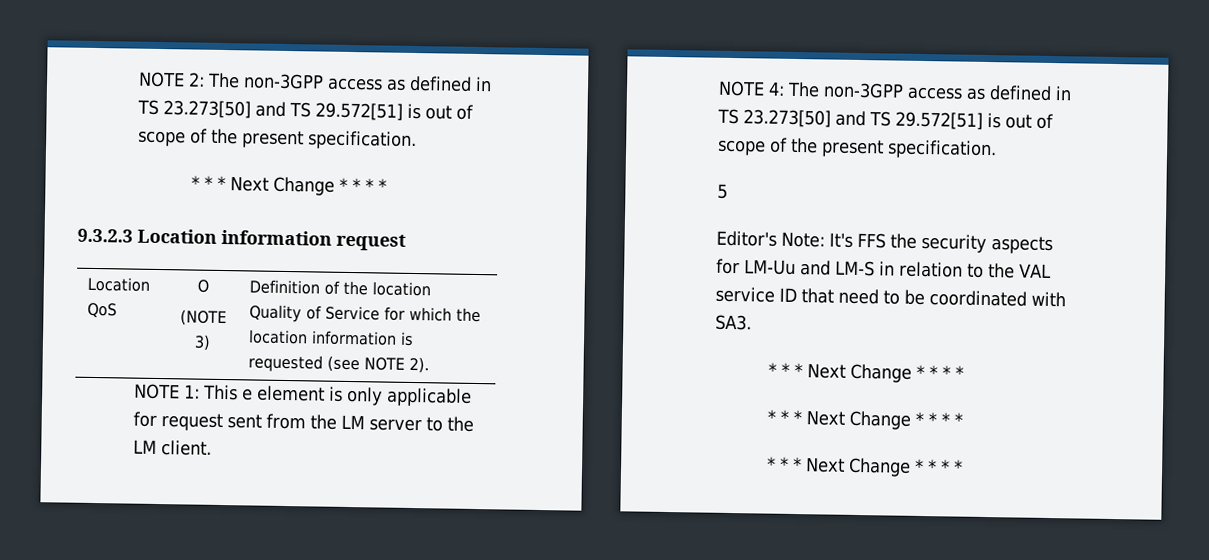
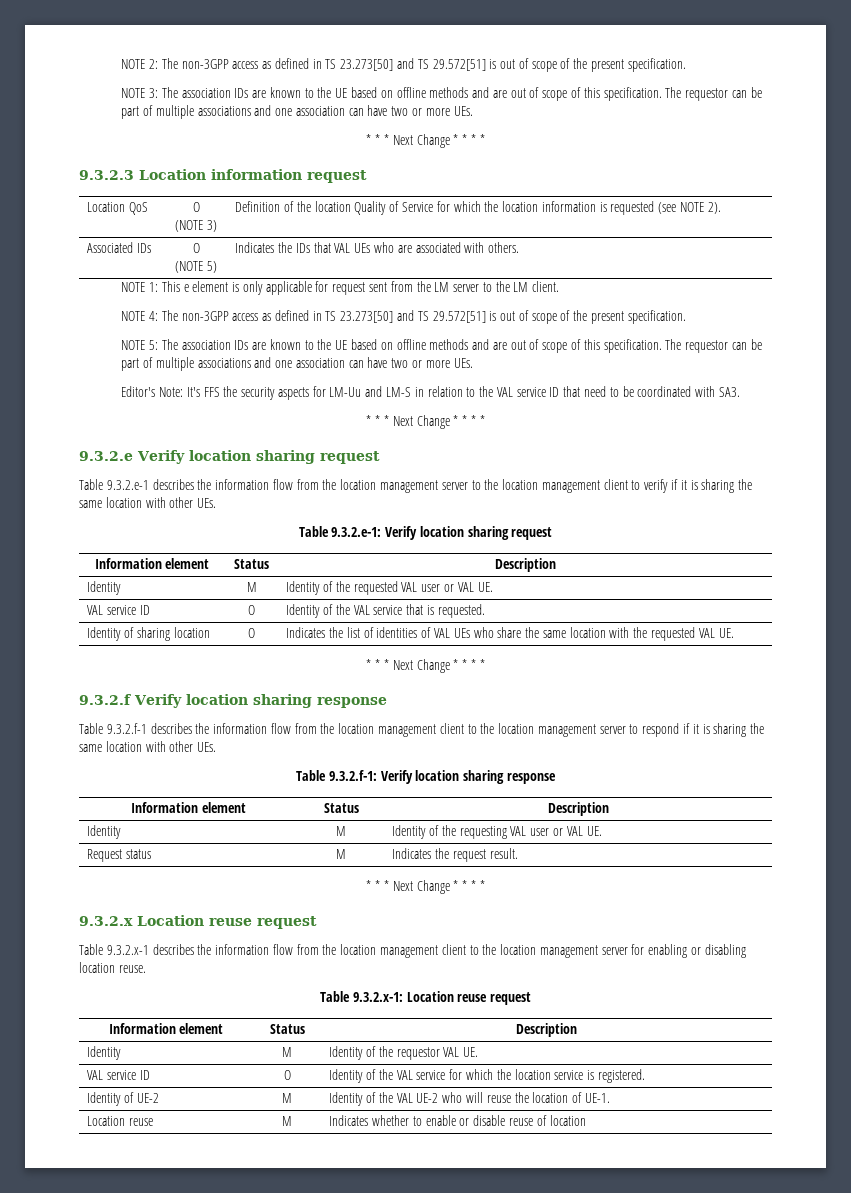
+ NOTE 3: The association IDs are known to the UE based on offline methods and are out of scope of this specification. The requestor can be part of multiple associations and one association can have two or more UEs.
+ Associated IDs | O
+ (NOTE 5) | Indicates the IDs that VAL UEs who are associated with others.
- 5
+ NOTE 5: The association IDs are known to the UE based on offline methods and are out of scope of this specification. The requestor can be part of multiple associations and one association can have two or more UEs.
  Editor's Note: It's FFS the security aspects for LM-Uu and LM-S in relation to the VAL service ID that need to be coordinated with SA3.
  * * * Next Change * * * *
+ 9.3.2.e Verify location sharing request
+ Table 9.3.2.e-1 describes the information flow from the location management server to the location management client to verify if it is sharing the same location with other UEs.
+ Table 9.3.2.e-1: Verify location sharing request
+ Information element | Status | Description
+ Identity | M | Identity of the requested VAL user or VAL UE.
+ VAL service ID | O | Identity of the VAL service that is requested.
+ Identity of sharing location | O | Indicates the list of identities of VAL UEs who share the same location with the requested VAL UE.
  * * * Next Change * * * *
+ 9.3.2.f Verify location sharing response
+ Table 9.3.2.f-1 describes the information flow from the location management client to the location management server to respond if it is sharing the same location with other UEs.
+ Table 9.3.2.f-1: Verify location sharing response
+ Information element | Status | Description
+ Identity | M | Identity of the requesting VAL user or VAL UE.
+ Request status | M | Indicates the request result.
  * * * Next Change * * * *
+ 9.3.2.x Location reuse request
+ Table 9.3.2.x-1 describes the information flow from the location management client to the location management server for enabling or disabling location reuse.
+ Table 9.3.2.x-1: Location reuse request
+ Information element | Status | Description
+ Identity | M | Identity of the requestor VAL UE.
+ VAL service ID | O | Identity of the VAL service for which the location service is registered.
+ Identity of UE-2 | M | Identity of the VAL UE-2 who will reuse the location of UE-1.
+ Location reuse | M | Indicates whether to enable or disable reuse of location

